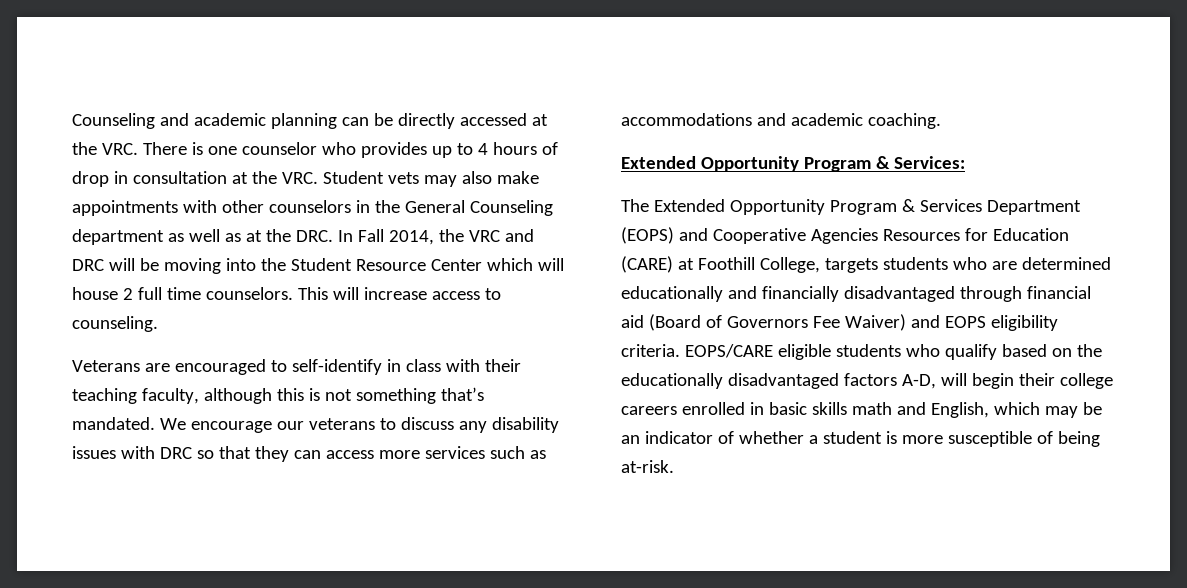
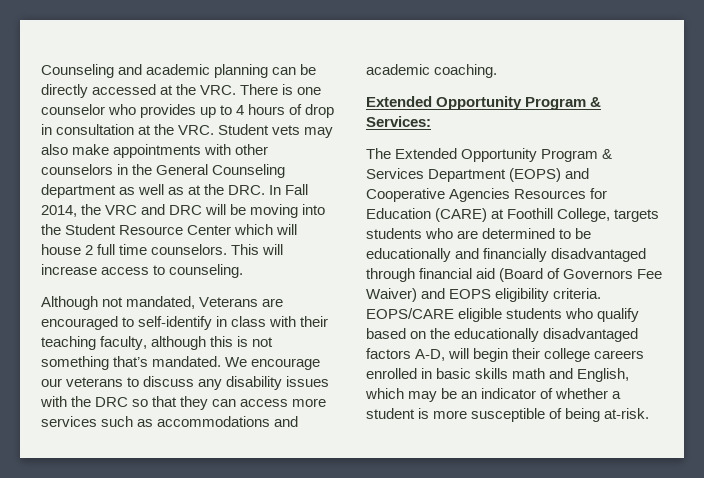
- Veterans are encouraged to self-identify in class with their teaching faculty, although this is not something that’s mandated.
+ Although not mandated, Veterans are encouraged to self-identify in class with their teaching faculty, although this is not something that’s mandated.
- We encourage our veterans to discuss any disability issues with DRC so that they can access more services such as accommodations and academic coaching.
+ We encourage our veterans to discuss any disability issues with the DRC so that they can access more services such as accommodations and academic coaching.
- The Extended Opportunity Program & Services Department (EOPS) and Cooperative Agencies Resources for Education (CARE) at Foothill College, targets students who are determined educationally and financially disadvantaged through financial aid (Board of Governors Fee Waiver) and EOPS eligibility criteria.
+ The Extended Opportunity Program & Services Department (EOPS) and Cooperative Agencies Resources for Education (CARE) at Foothill College, targets students who are determined to be educationally and financially disadvantaged through financial aid (Board of Governors Fee Waiver) and EOPS eligibility criteria.

